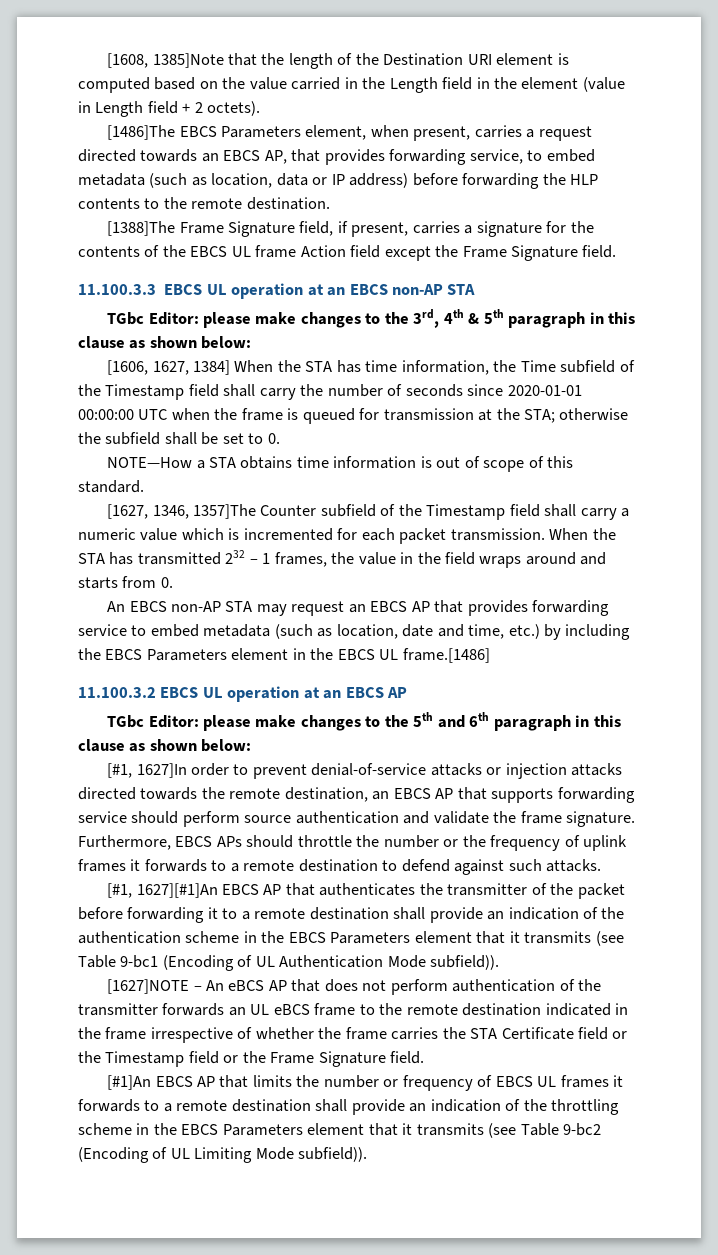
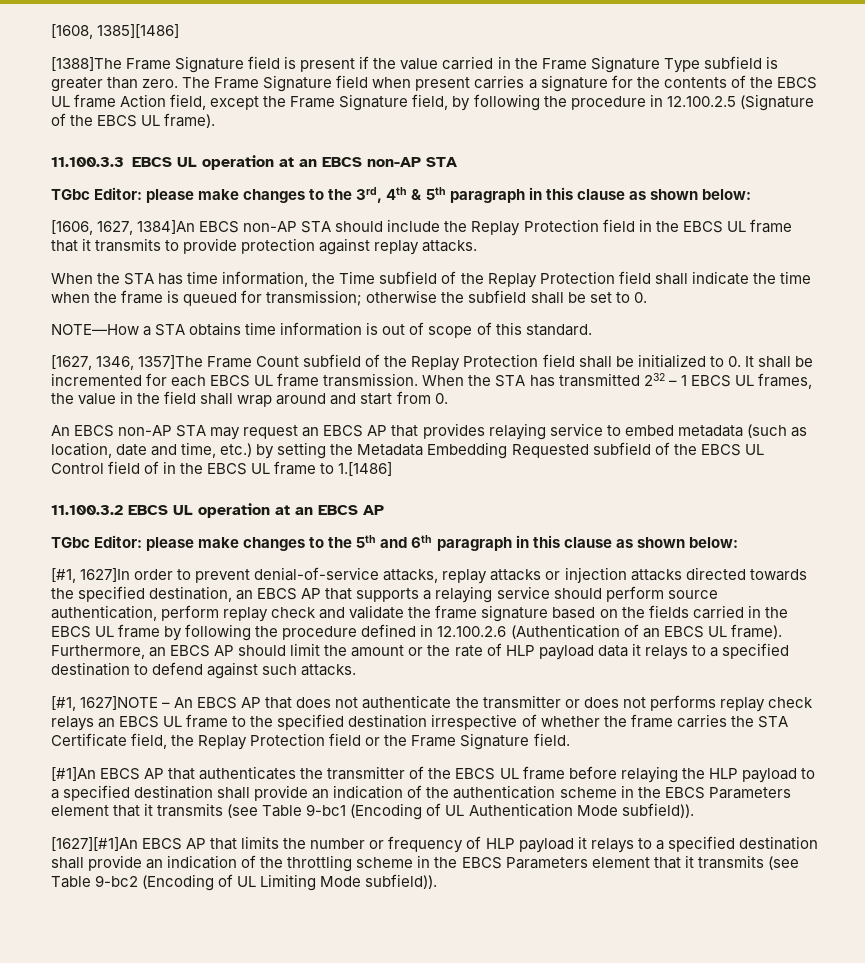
- [1608, 1385]Note that the length of the Destination URI element is computed based on the value carried in the Length field in the element (value in Length field + 2 octets).
- [1486]The EBCS Parameters element, when present, carries a request directed towards an EBCS AP, that provides forwarding service, to embed metadata (such as location, data or IP address) before forwarding the HLP contents to the remote destination.
- [1388]The Frame Signature field, if present, carries a signature for the contents of the EBCS UL frame Action field except the Frame Signature field.
+ [1608, 1385][1486]
+ [1388]The Frame Signature field is present if the value carried in the Frame Signature Type subfield is greater than zero. The Frame Signature field when present carries a signature for the contents of the EBCS UL frame Action field, except the Frame Signature field, by following the procedure in 12.100.2.5 (Signature of the EBCS UL frame).
- [1606, 1627, 1384] When the STA has time information, the Time subfield of the Timestamp field shall carry the number of seconds since 2020-01-01 00:00:00 UTC when the frame is queued for transmission at the STA; otherwise the subfield shall be set to 0.
+ [1606, 1627, 1384]An EBCS non-AP STA should include the Replay Protection field in the EBCS UL frame that it transmits to provide protection against replay attacks.
+ When the STA has time information, the Time subfield of the Replay Protection field shall indicate the time when the frame is queued for transmission; otherwise the subfield shall be set to 0.
- [1627, 1346, 1357]The Counter subfield of the Timestamp field shall carry a numeric value which is incremented for each packet transmission.
+ [1627, 1346, 1357]The Frame Count subfield of the Replay Protection field shall be initialized to 0. It shall be incremented for each EBCS UL frame transmission.
- When the STA has transmitted 232 – 1 frames, the value in the field wraps around and starts from 0.
+ When the STA has transmitted 232 – 1 EBCS UL frames, the value in the field shall wrap around and start from 0.
- An EBCS non-AP STA may request an EBCS AP that provides forwarding service to embed metadata (such as location, date and time, etc.) by including the EBCS Parameters element in the EBCS UL frame.[1486]
+ An EBCS non-AP STA may request an EBCS AP that provides relaying service to embed metadata (such as location, date and time, etc.) by setting the Metadata Embedding Requested subfield of the EBCS UL Control field of in the EBCS UL frame to 1.[1486]
- [#1, 1627]In order to prevent denial-of-service attacks or injection attacks directed towards the remote destination, an EBCS AP that supports forwarding service should perform source authentication and validate the frame signature. Furthermore, EBCS APs should throttle the number or the frequency of uplink frames it forwards to a remote destination to defend against such attacks.
+ [#1, 1627]In order to prevent denial-of-service attacks, replay attacks or injection attacks directed towards the specified destination, an EBCS AP that supports a relaying service should perform source authentication, perform replay check and validate the frame signature based on the fields carried in the EBCS UL frame by following the procedure defined in 12.100.2.6 (Authentication of an EBCS UL frame). Furthermore, an EBCS AP should limit the amount or the rate of HLP payload data it relays to a specified destination to defend against such attacks.
- [#1, 1627][#1]An EBCS AP that authenticates the transmitter of the packet before forwarding it to a remote destination shall provide an indication of the authentication scheme in the EBCS Parameters element that it transmits (see Table 9-bc1 (Encoding of UL Authentication Mode subfield)).
+ [#1, 1627]NOTE – An EBCS AP that does not authenticate the transmitter or does not performs replay check relays an EBCS UL frame to the specified destination irrespective of whether the frame carries the STA Certificate field, the Replay Protection field or the Frame Signature field.
+ [#1]An EBCS AP that authenticates the transmitter of the EBCS UL frame before relaying the HLP payload to a specified destination shall provide an indication of the authentication scheme in the EBCS Parameters element that it transmits (see Table 9-bc1 (Encoding of UL Authentication Mode subfield)).
- [1627]NOTE – An eBCS AP that does not perform authentication of the transmitter forwards an UL eBCS frame to the remote destination indicated in the frame irrespective of whether the frame carries the STA Certificate field or the Timestamp field or the Frame Signature field.
- [#1]An EBCS AP that limits the number or frequency of EBCS UL frames it forwards to a remote destination shall provide an indication of the throttling scheme in the EBCS Parameters element that it transmits (see Table 9-bc2 (Encoding of UL Limiting Mode subfield)).
+ [1627][#1]An EBCS AP that limits the number or frequency of HLP payload it relays to a specified destination shall provide an indication of the throttling scheme in the EBCS Parameters element that it transmits (see Table 9-bc2 (Encoding of UL Limiting Mode subfield)).

